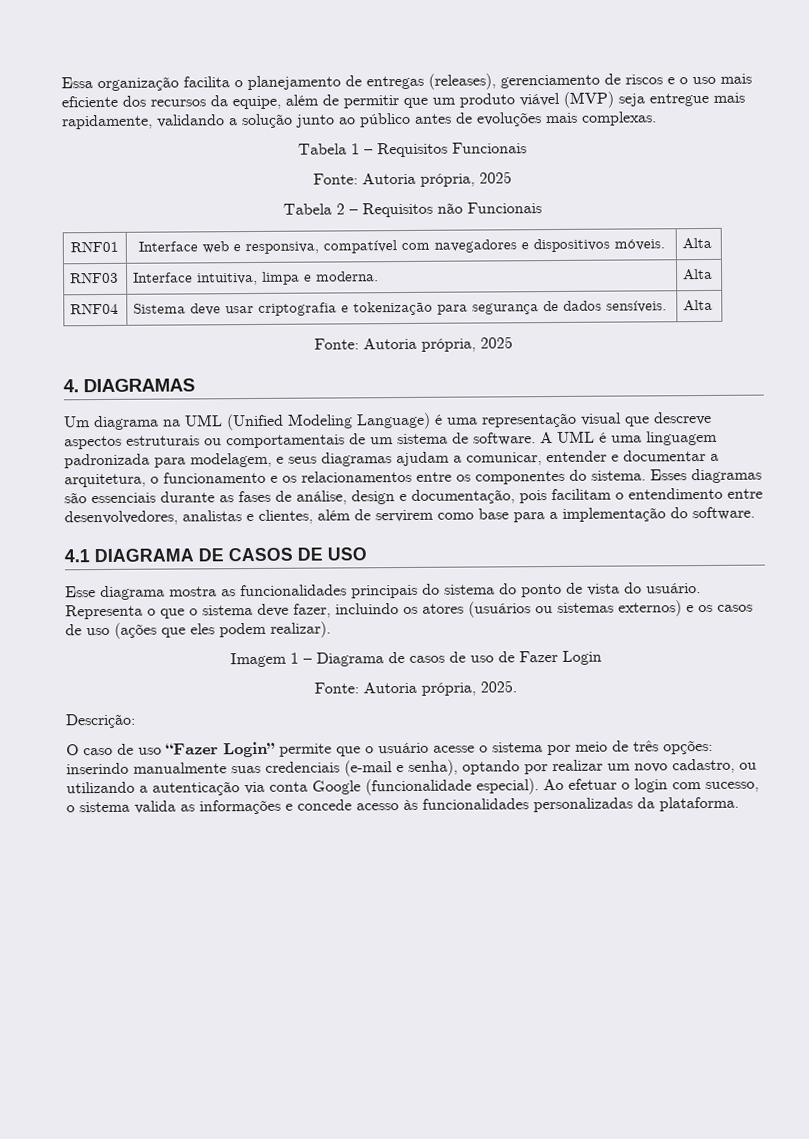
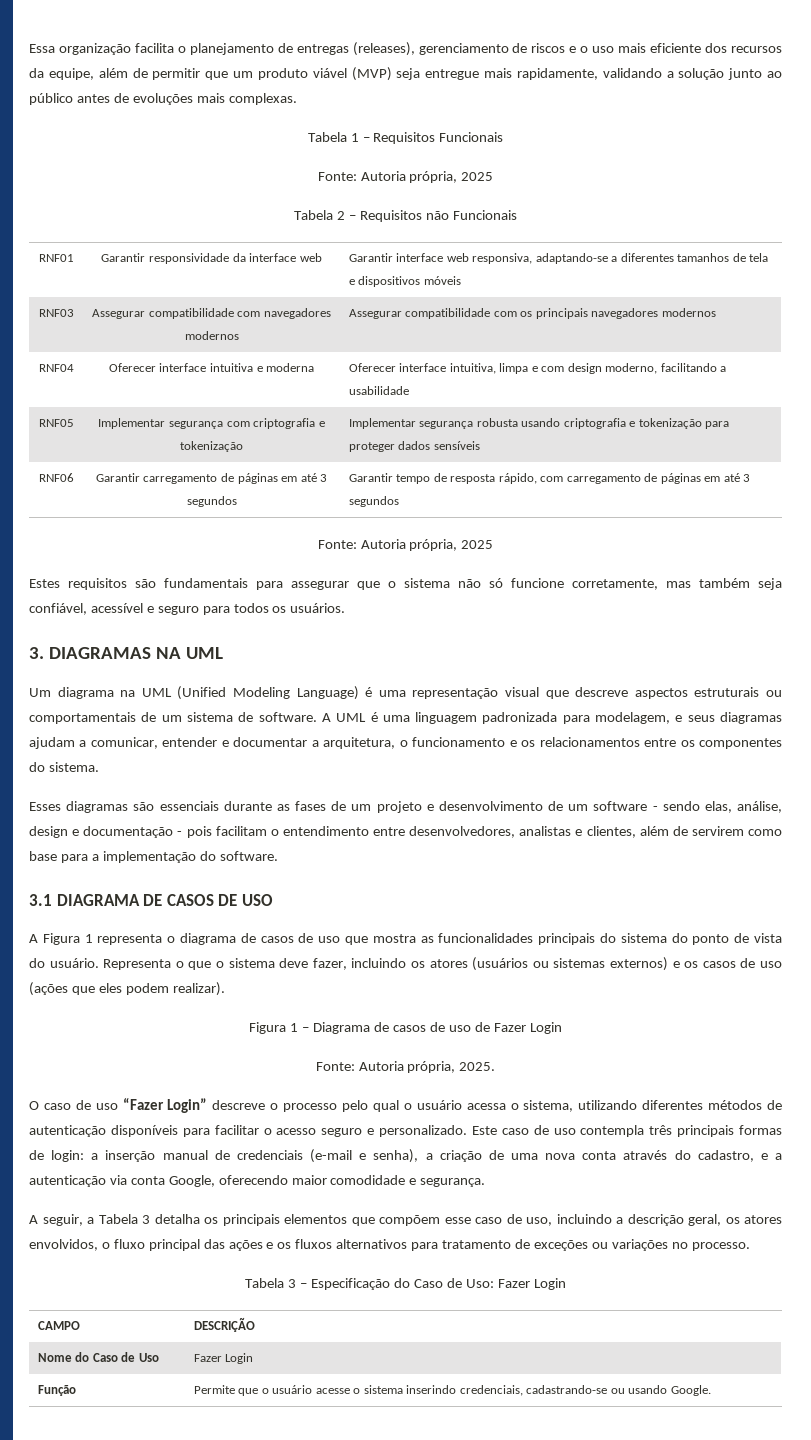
- RNF01 | Interface web e responsiva, compatível com navegadores e dispositivos móveis. | Alta
- RNF03 | Interface intuitiva, limpa e moderna. | Alta
- RNF04 | Sistema deve usar criptografia e tokenização para segurança de dados sensíveis. | Alta
+ RNF01 | Garantir responsividade da interface web | Garantir interface web responsiva, adaptando-se a diferentes tamanhos de tela e dispositivos móveis
+ RNF03 | Assegurar compatibilidade com navegadores modernos | Assegurar compatibilidade com os principais navegadores modernos
+ RNF04 | Oferecer interface intuitiva e moderna | Oferecer interface intuitiva, limpa e com design moderno, facilitando a usabilidade
+ RNF05 | Implementar segurança com criptografia e tokenização | Implementar segurança robusta usando criptografia e tokenização para proteger dados sensíveis
+ RNF06 | Garantir carregamento de páginas em até 3 segundos | Garantir tempo de resposta rápido, com carregamento de páginas em até 3 segundos
  Fonte: Autoria própria, 2025
- 4. DIAGRAMAS
+ Estes requisitos são fundamentais para assegurar que o sistema não só funcione corretamente, mas também seja confiável, acessível e seguro para todos os usuários.
+ 3. DIAGRAMAS NA UML
- A UML é uma linguagem padronizada para modelagem, e seus diagramas ajudam a comunicar, entender e documentar a arquitetura, o funcionamento e os relacionamentos entre os componentes do sistema. Esses diagramas são essenciais durante as fases de análise, design e documentação, pois facilitam o entendimento entre desenvolvedores, analistas e clientes, além de servirem como base para a implementação do software.
+ A UML é uma linguagem padronizada para modelagem, e seus diagramas ajudam a comunicar, entender e documentar a arquitetura, o funcionamento e os relacionamentos entre os componentes do sistema.
+ Esses diagramas são essenciais durante as fases de um projeto e desenvolvimento de um software - sendo elas, análise, design e documentação - pois facilitam o entendimento entre desenvolvedores, analistas e clientes, além de servirem como base para a implementação do software.
- 4.1 DIAGRAMA DE CASOS DE USO
+ 3.1 DIAGRAMA DE CASOS DE USO
- Esse diagrama mostra as funcionalidades principais do sistema do ponto de vista do usuário.
+ A Figura 1 representa o diagrama de casos de uso que mostra as funcionalidades principais do sistema do ponto de vista do usuário.
- Imagem 1 – Diagrama de casos de uso de Fazer Login
+ Figura 1 – Diagrama de casos de uso de Fazer Login
- Descrição:
- O caso de uso “Fazer Login” permite que o usuário acesse o sistema por meio de três opções: inserindo manualmente suas credenciais (e-mail e senha), optando por realizar um novo cadastro, ou utilizando a autenticação via conta Google (funcionalidade especial). Ao efetuar o login com sucesso, o sistema valida as informações e concede acesso às funcionalidades personalizadas da plataforma.
+ O caso de uso “Fazer Login” descreve o processo pelo qual o usuário acessa o sistema, utilizando diferentes métodos de autenticação disponíveis para facilitar o acesso seguro e personalizado. Este caso de uso contempla três principais formas de login: a inserção manual de credenciais (e-mail e senha), a criação de uma nova conta através do cadastro, e a autenticação via conta Google, oferecendo maior comodidade e segurança.
+ A seguir, a Tabela 3 detalha os principais elementos que compõem esse caso de uso, incluindo a descrição geral, os atores envolvidos, o fluxo principal das ações e os fluxos alternativos para tratamento de exceções ou variações no processo.
+ Tabela 3 – Especificação do Caso de Uso: Fazer Login
+ CAMPO | DESCRIÇÃO
+ Nome do Caso de Uso | Fazer Login
+ Função | Permite que o usuário acesse o sistema inserindo credenciais, cadastrando-se ou usando Google.

